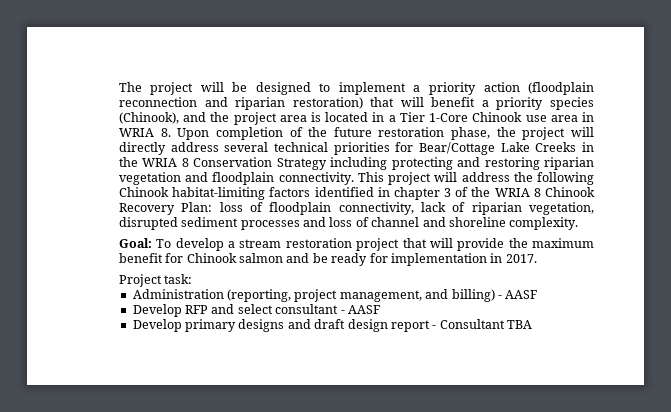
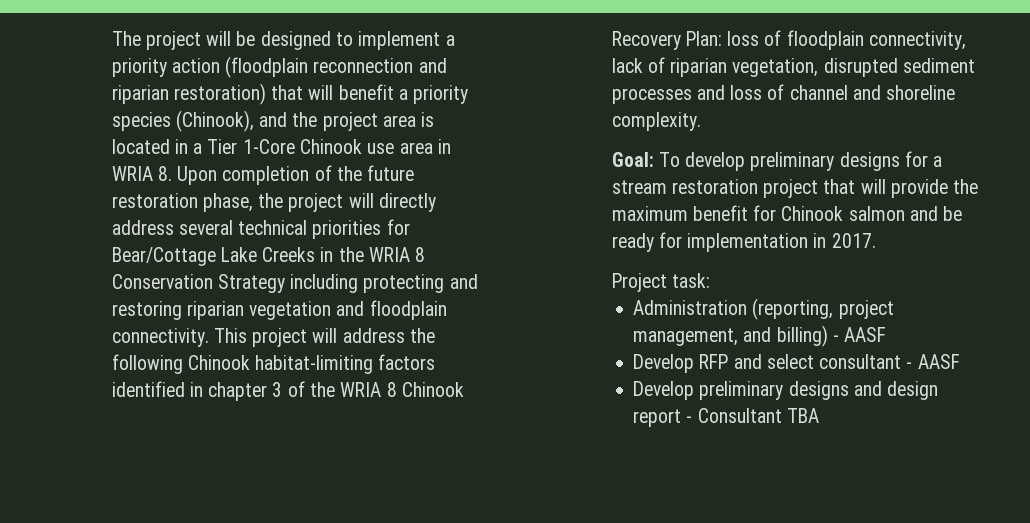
- Goal: To develop a stream restoration project that will provide the maximum benefit for Chinook salmon and be ready for implementation in 2017.
+ Goal: To develop preliminary designs for a stream restoration project that will provide the maximum benefit for Chinook salmon and be ready for implementation in 2017.
- Develop primary designs and draft design report - Consultant TBA
+ Develop preliminary designs and design report - Consultant TBA

